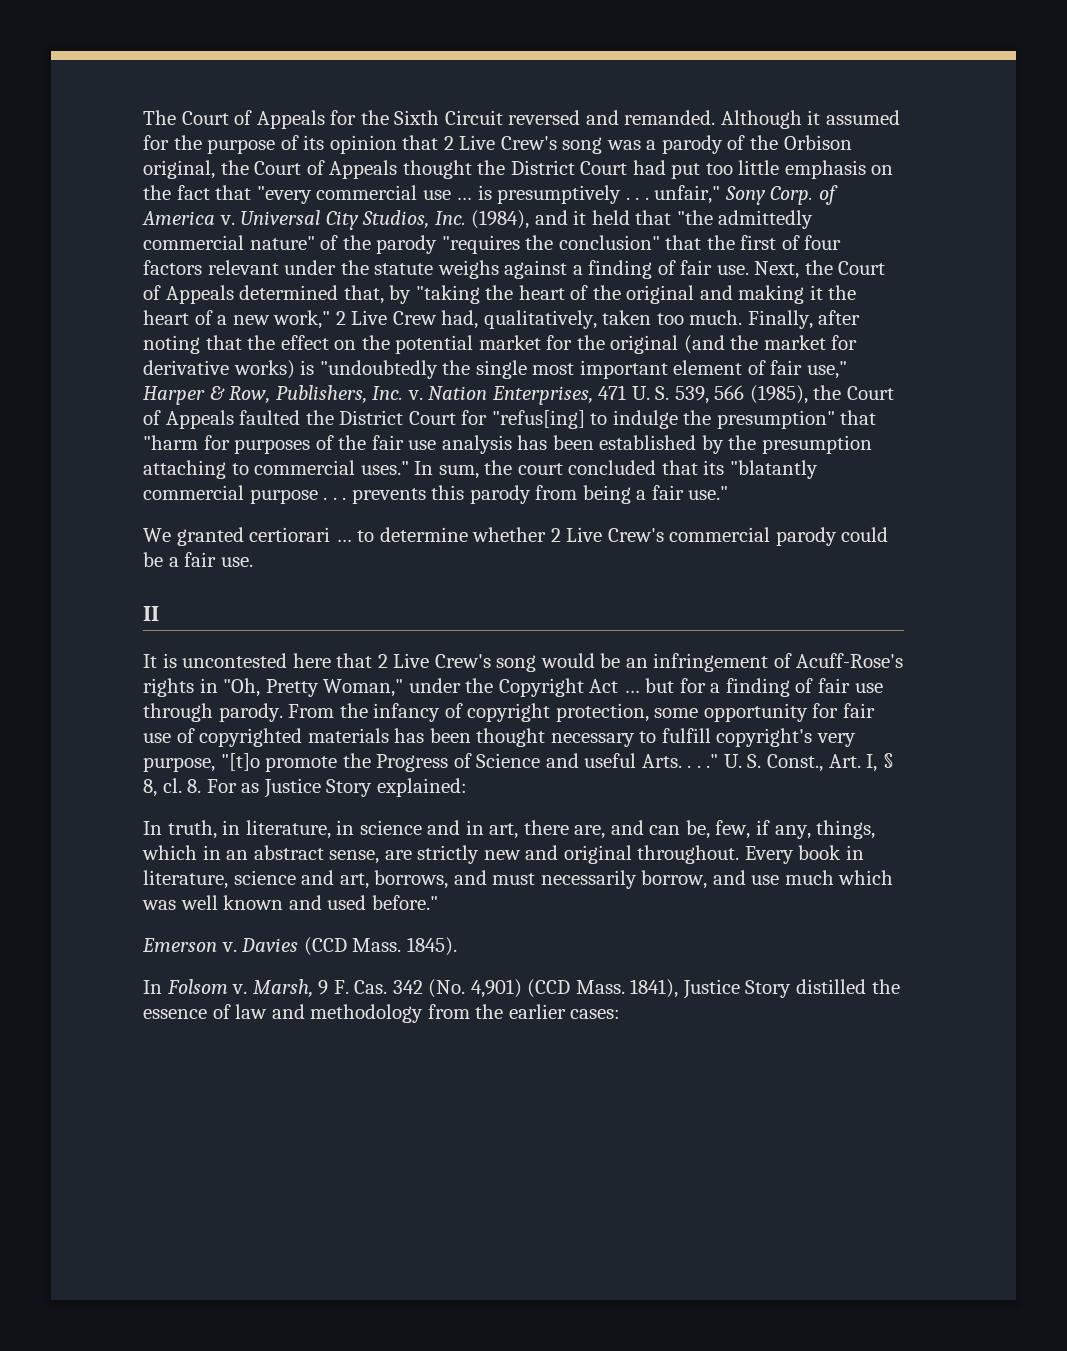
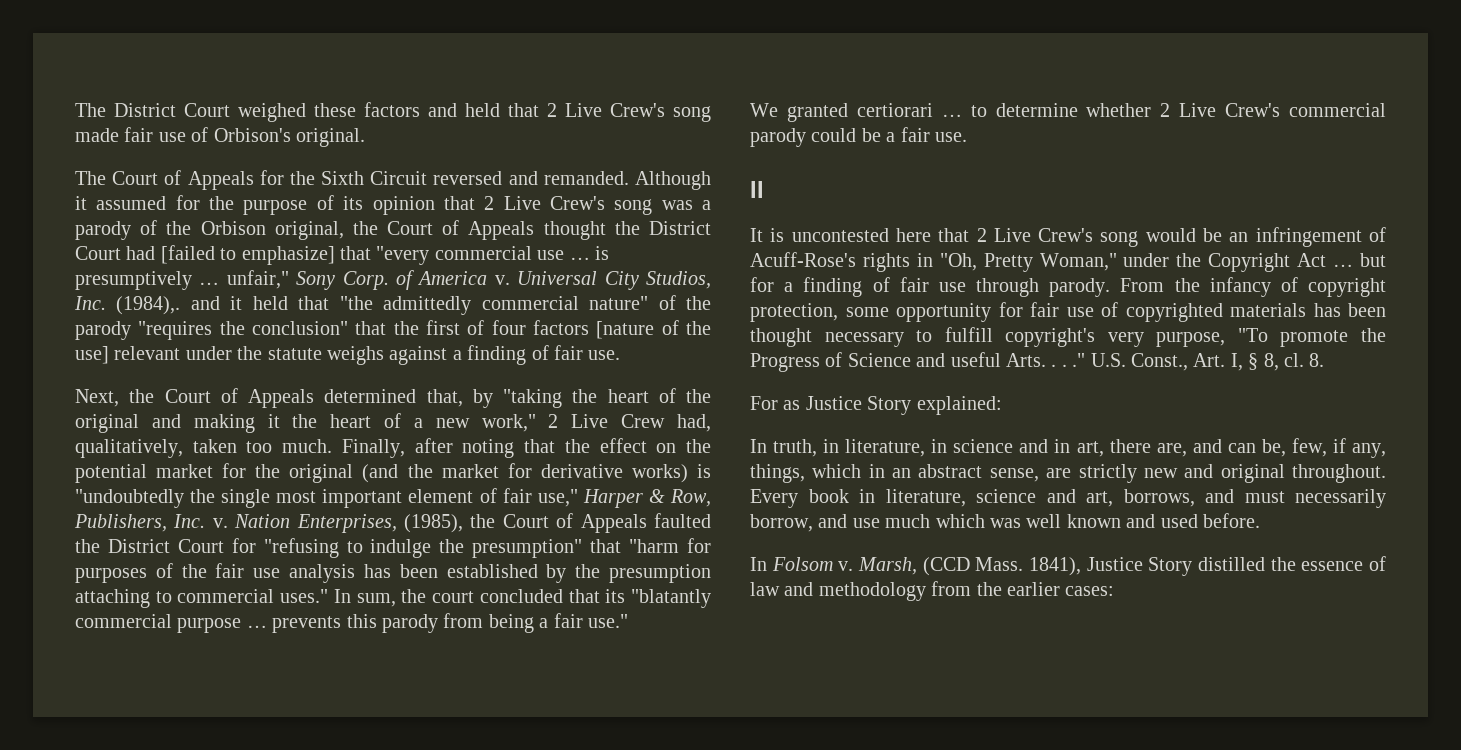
+ The District Court weighed these factors and held that 2 Live Crew's song made fair use of Orbison's original.
- Although it assumed for the purpose of its opinion that 2 Live Crew's song was a parody of the Orbison original, the Court of Appeals thought the District Court had put too little emphasis on the fact that "every commercial use … is presumptively . . . unfair," Sony Corp. of America v.
+ Although it assumed for the purpose of its opinion that 2 Live Crew's song was a parody of the Orbison original, the Court of Appeals thought the District Court had [failed to emphasize] that "every commercial use … is presumptively … unfair," Sony Corp. of America v.
- Universal City Studios, Inc. (1984), and it held that "the admittedly commercial nature" of the parody "requires the conclusion" that the first of four factors relevant under the statute weighs against a finding of fair use. Next, the Court of Appeals determined that, by "taking the heart of the original and making it the heart of a new work," 2 Live Crew had, qualitatively, taken too much.
+ Universal City Studios, Inc. (1984),. and it held that "the admittedly commercial nature" of the parody "requires the conclusion" that the first of four factors [nature of the use] relevant under the statute weighs against a finding of fair use.
+ Next, the Court of Appeals determined that, by "taking the heart of the original and making it the heart of a new work," 2 Live Crew had, qualitatively, taken too much.
- Nation Enterprises, 471 U. S. 539, 566 (1985), the Court of Appeals faulted the District Court for "refus[ing] to indulge the presumption" that "harm for purposes of the fair use analysis has been established by the presumption attaching to commercial uses."
+ Nation Enterprises, (1985), the Court of Appeals faulted the District Court for "refusing to indulge the presumption" that "harm for purposes of the fair use analysis has been established by the presumption attaching to commercial uses."
- In sum, the court concluded that its "blatantly commercial purpose . . . prevents this parody from being a fair use."
+ In sum, the court concluded that its "blatantly commercial purpose … prevents this parody from being a fair use."
- From the infancy of copyright protection, some opportunity for fair use of copyrighted materials has been thought necessary to fulfill copyright's very purpose, "[t]o promote the Progress of Science and useful Arts. . . ."
+ From the infancy of copyright protection, some opportunity for fair use of copyrighted materials has been thought necessary to fulfill copyright's very purpose, "To promote the Progress of Science and useful Arts. . . ."
- U. S. Const., Art. I, § 8, cl.
+ U.S. Const., Art. I, § 8, cl.
- 8. For as Justice Story explained:
+ 8.
+ For as Justice Story explained:
- Every book in literature, science and art, borrows, and must necessarily borrow, and use much which was well known and used before."
- Emerson v. Davies (CCD Mass. 1845).
- In Folsom v. Marsh, 9 F. Cas. 342 (No. 4,901) (CCD Mass.
+ Every book in literature, science and art, borrows, and must necessarily borrow, and use much which was well known and used before.
+ In Folsom v. Marsh, (CCD Mass.

